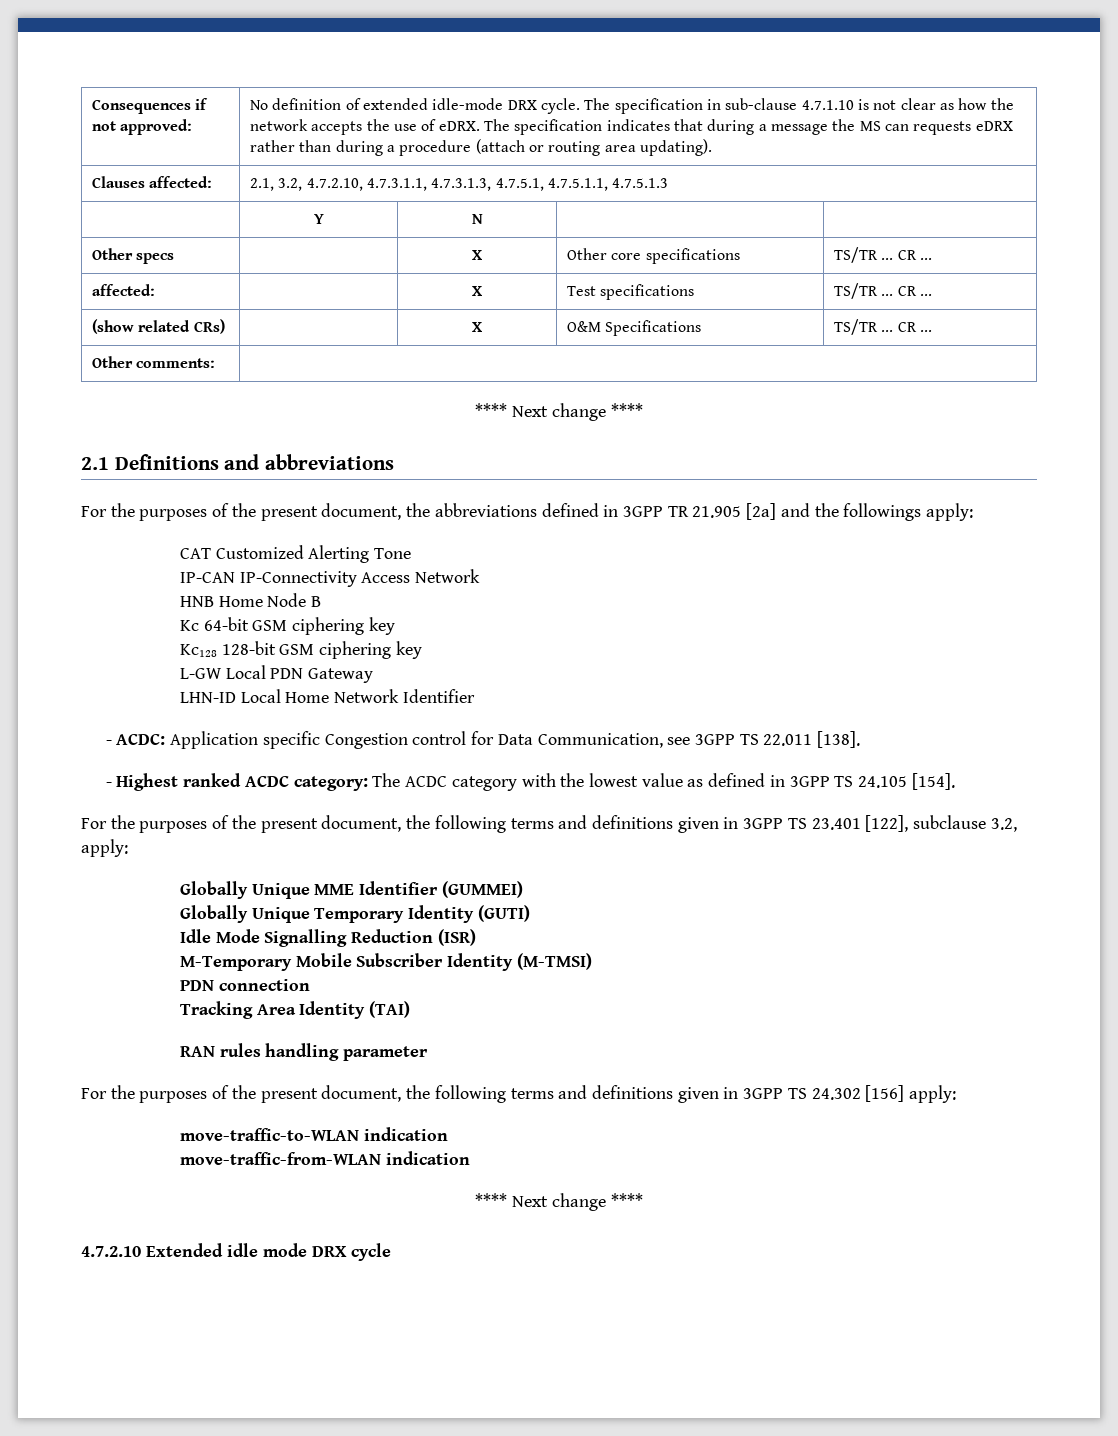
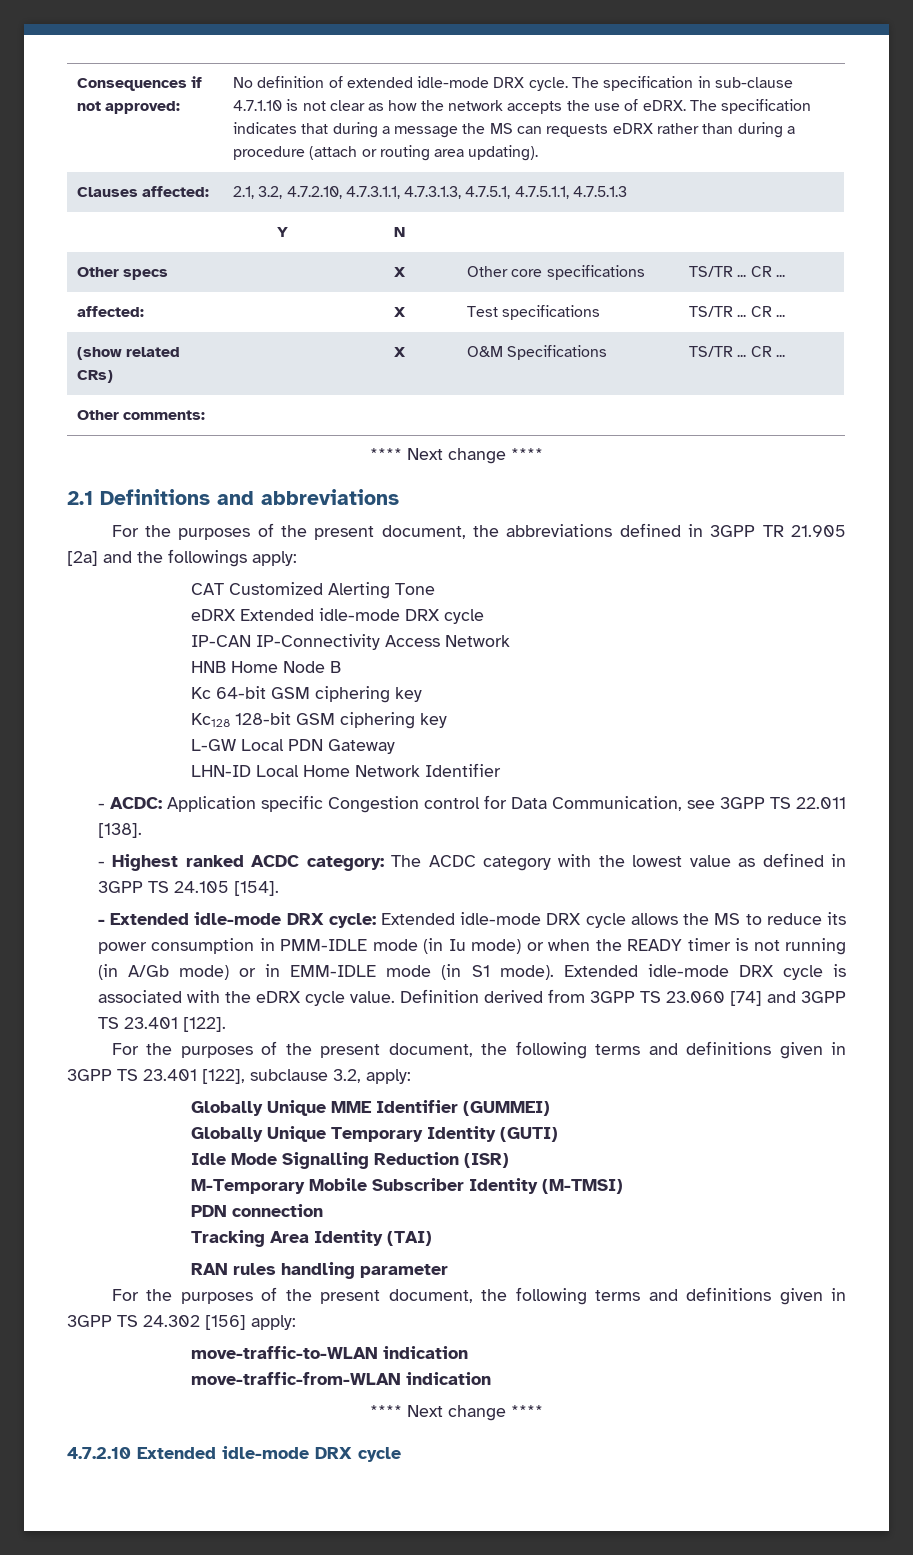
+ eDRX Extended idle-mode DRX cycle
+ - Extended idle-mode DRX cycle: Extended idle-mode DRX cycle allows the MS to reduce its power consumption in PMM-IDLE mode (in Iu mode) or when the READY timer is not running (in A/Gb mode) or in EMM-IDLE mode (in S1 mode). Extended idle-mode DRX cycle is associated with the eDRX cycle value. Definition derived from 3GPP TS 23.060 [74] and 3GPP TS 23.401 [122].
- 4.7.2.10 Extended idle mode DRX cycle
+ 4.7.2.10 Extended idle-mode DRX cycle

